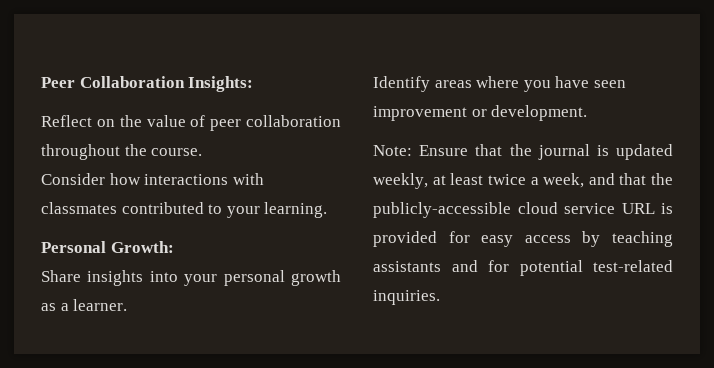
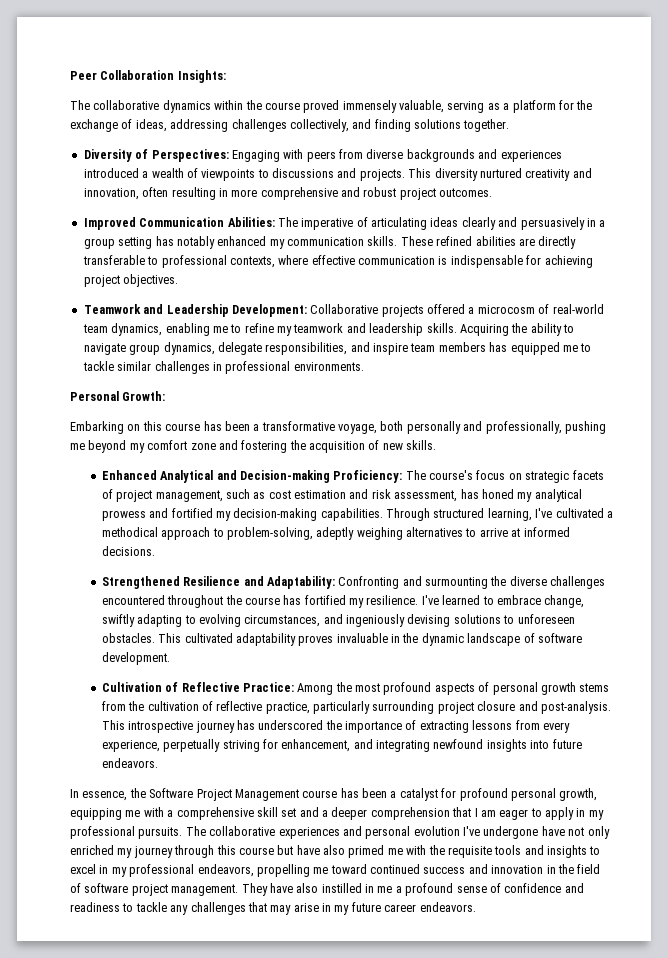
- Reflect on the value of peer collaboration throughout the course.
- Consider how interactions with classmates contributed to your learning.
+ The collaborative dynamics within the course proved immensely valuable, serving as a platform for the exchange of ideas, addressing challenges collectively, and finding solutions together.
+ Diversity of Perspectives: Engaging with peers from diverse backgrounds and experiences introduced a wealth of viewpoints to discussions and projects. This diversity nurtured creativity and innovation, often resulting in more comprehensive and robust project outcomes.
+ Improved Communication Abilities: The imperative of articulating ideas clearly and persuasively in a group setting has notably enhanced my communication skills. These refined abilities are directly transferable to professional contexts, where effective communication is indispensable for achieving project objectives.
+ Teamwork and Leadership Development: Collaborative projects offered a microcosm of real-world team dynamics, enabling me to refine my teamwork and leadership skills. Acquiring the ability to navigate group dynamics, delegate responsibilities, and inspire team members has equipped me to tackle similar challenges in professional environments.
  Personal Growth:
- Share insights into your personal growth as a learner.
- Identify areas where you have seen improvement or development.
- Note: Ensure that the journal is updated weekly, at least twice a week, and that the publicly-accessible cloud service URL is provided for easy access by teaching assistants and for potential test-related inquiries.
+ Embarking on this course has been a transformative voyage, both personally and professionally, pushing me beyond my comfort zone and fostering the acquisition of new skills.
+ Enhanced Analytical and Decision-making Proficiency: The course's focus on strategic facets of project management, such as cost estimation and risk assessment, has honed my analytical prowess and fortified my decision-making capabilities. Through structured learning, I've cultivated a methodical approach to problem-solving, adeptly weighing alternatives to arrive at informed decisions.
+ Strengthened Resilience and Adaptability: Confronting and surmounting the diverse challenges encountered throughout the course has fortified my resilience. I've learned to embrace change, swiftly adapting to evolving circumstances, and ingeniously devising solutions to unforeseen obstacles. This cultivated adaptability proves invaluable in the dynamic landscape of software development.
+ Cultivation of Reflective Practice: Among the most profound aspects of personal growth stems from the cultivation of reflective practice, particularly surrounding project closure and post-analysis. This introspective journey has underscored the importance of extracting lessons from every experience, perpetually striving for enhancement, and integrating newfound insights into future endeavors.
+ In essence, the Software Project Management course has been a catalyst for profound personal growth, equipping me with a comprehensive skill set and a deeper comprehension that I am eager to apply in my professional pursuits. The collaborative experiences and personal evolution I've undergone have not only enriched my journey through this course but have also primed me with the requisite tools and insights to excel in my professional endeavors, propelling me toward continued success and innovation in the field of software project management. They have also instilled in me a profound sense of confidence and readiness to tackle any challenges that may arise in my future career endeavors.

